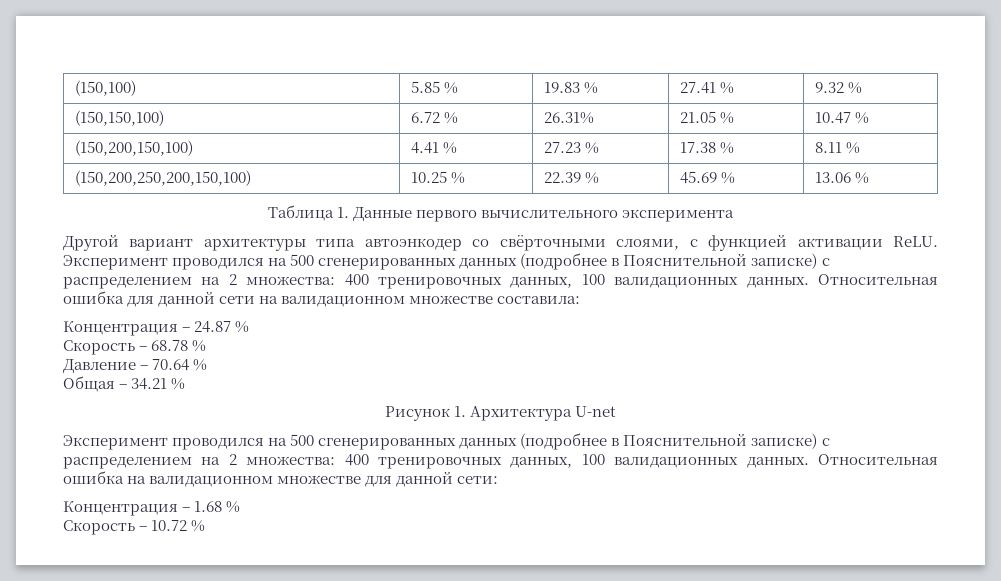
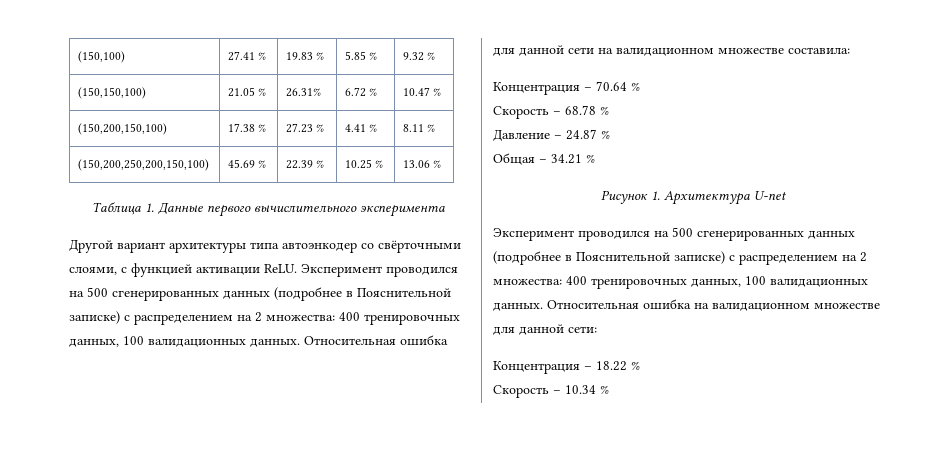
- (150,100) | 5.85 % | 19.83 % | 27.41 % | 9.32 %
+ (150,100) | 27.41 % | 19.83 % | 5.85 % | 9.32 %
- (150,150,100) | 6.72 % | 26.31% | 21.05 % | 10.47 %
+ (150,150,100) | 21.05 % | 26.31% | 6.72 % | 10.47 %
- (150,200,150,100) | 4.41 % | 27.23 % | 17.38 % | 8.11 %
+ (150,200,150,100) | 17.38 % | 27.23 % | 4.41 % | 8.11 %
- (150,200,250,200,150,100) | 10.25 % | 22.39 % | 45.69 % | 13.06 %
+ (150,200,250,200,150,100) | 45.69 % | 22.39 % | 10.25 % | 13.06 %
- Концентрация – 24.87 %
+ Концентрация – 70.64 %
- Давление – 70.64 %
+ Давление – 24.87 %
- Концентрация – 1.68 %
- Скорость – 10.72 %
+ Концентрация – 18.22 %
+ Скорость – 10.34 %

